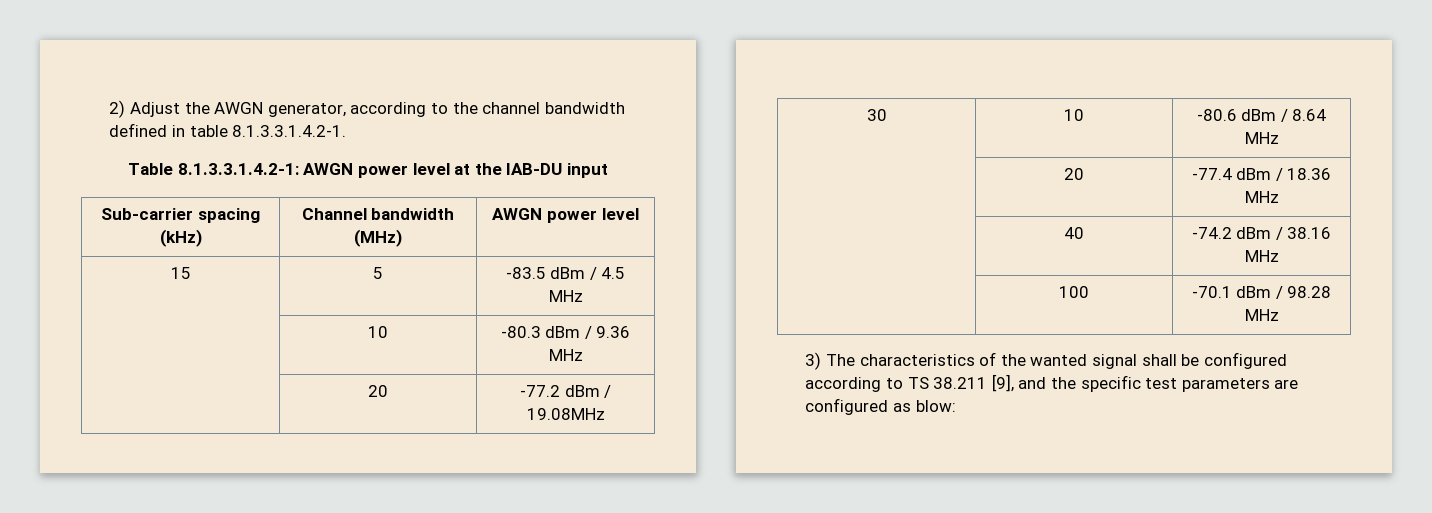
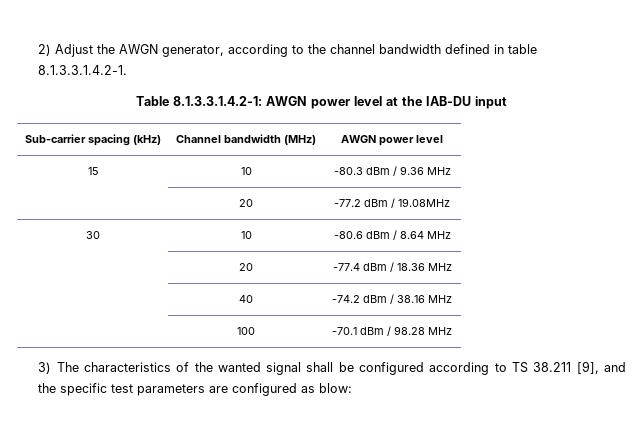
- 15 | 5 | -83.5 dBm / 4.5 MHz
- | 10 | -80.3 dBm / 9.36 MHz
+ 15 | 10 | -80.3 dBm / 9.36 MHz

